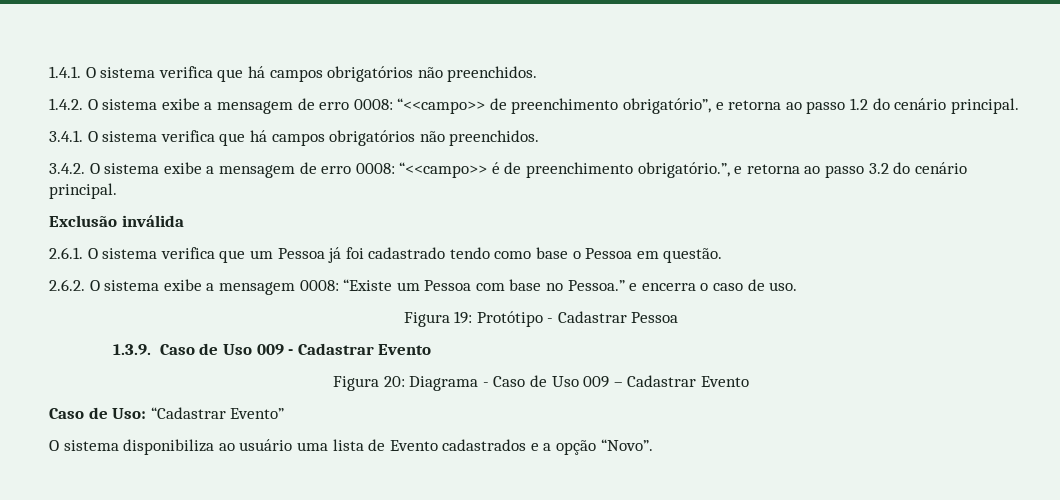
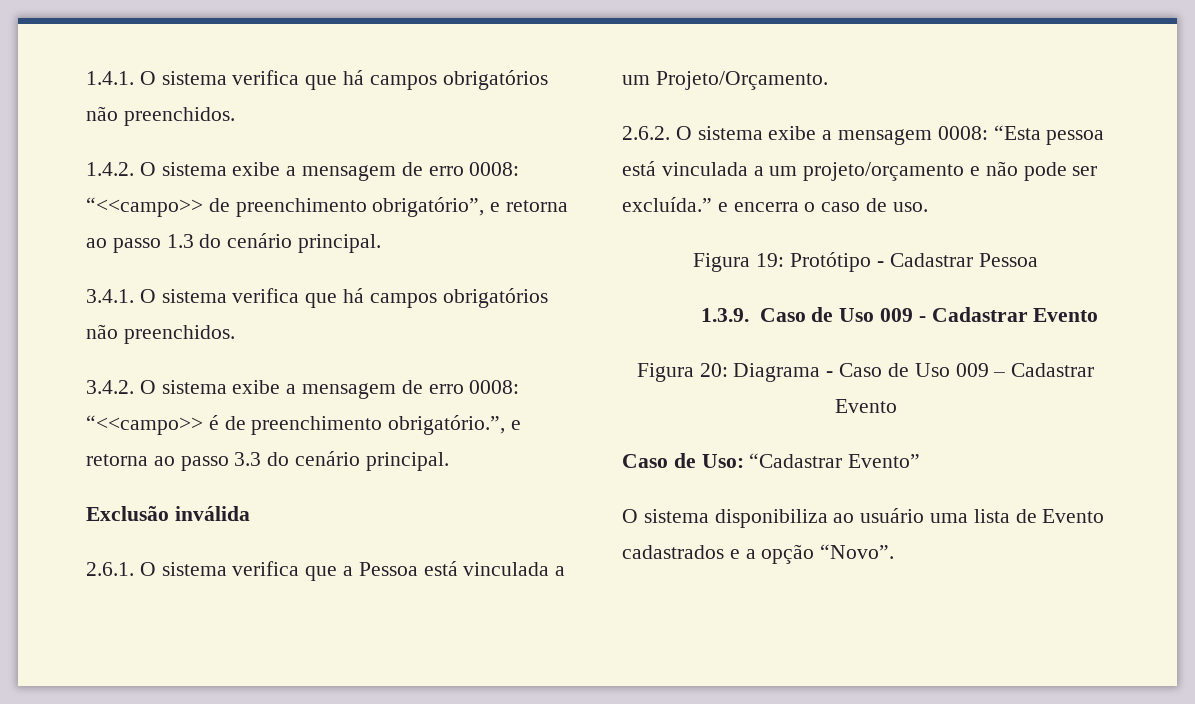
- 1.4.2. O sistema exibe a mensagem de erro 0008: “<<campo>> de preenchimento obrigatório”, e retorna ao passo 1.2 do cenário principal.
+ 1.4.2. O sistema exibe a mensagem de erro 0008: “<<campo>> de preenchimento obrigatório”, e retorna ao passo 1.3 do cenário principal.
- 3.4.2. O sistema exibe a mensagem de erro 0008: “<<campo>> é de preenchimento obrigatório.”, e retorna ao passo 3.2 do cenário principal.
+ 3.4.2. O sistema exibe a mensagem de erro 0008: “<<campo>> é de preenchimento obrigatório.”, e retorna ao passo 3.3 do cenário principal.
- 2.6.1. O sistema verifica que um Pessoa já foi cadastrado tendo como base o Pessoa em questão.
+ 2.6.1. O sistema verifica que a Pessoa está vinculada a um Projeto/Orçamento.
- 2.6.2. O sistema exibe a mensagem 0008: “Existe um Pessoa com base no Pessoa.” e encerra o caso de uso.
+ 2.6.2. O sistema exibe a mensagem 0008: “Esta pessoa está vinculada a um projeto/orçamento e não pode ser excluída.” e encerra o caso de uso.

